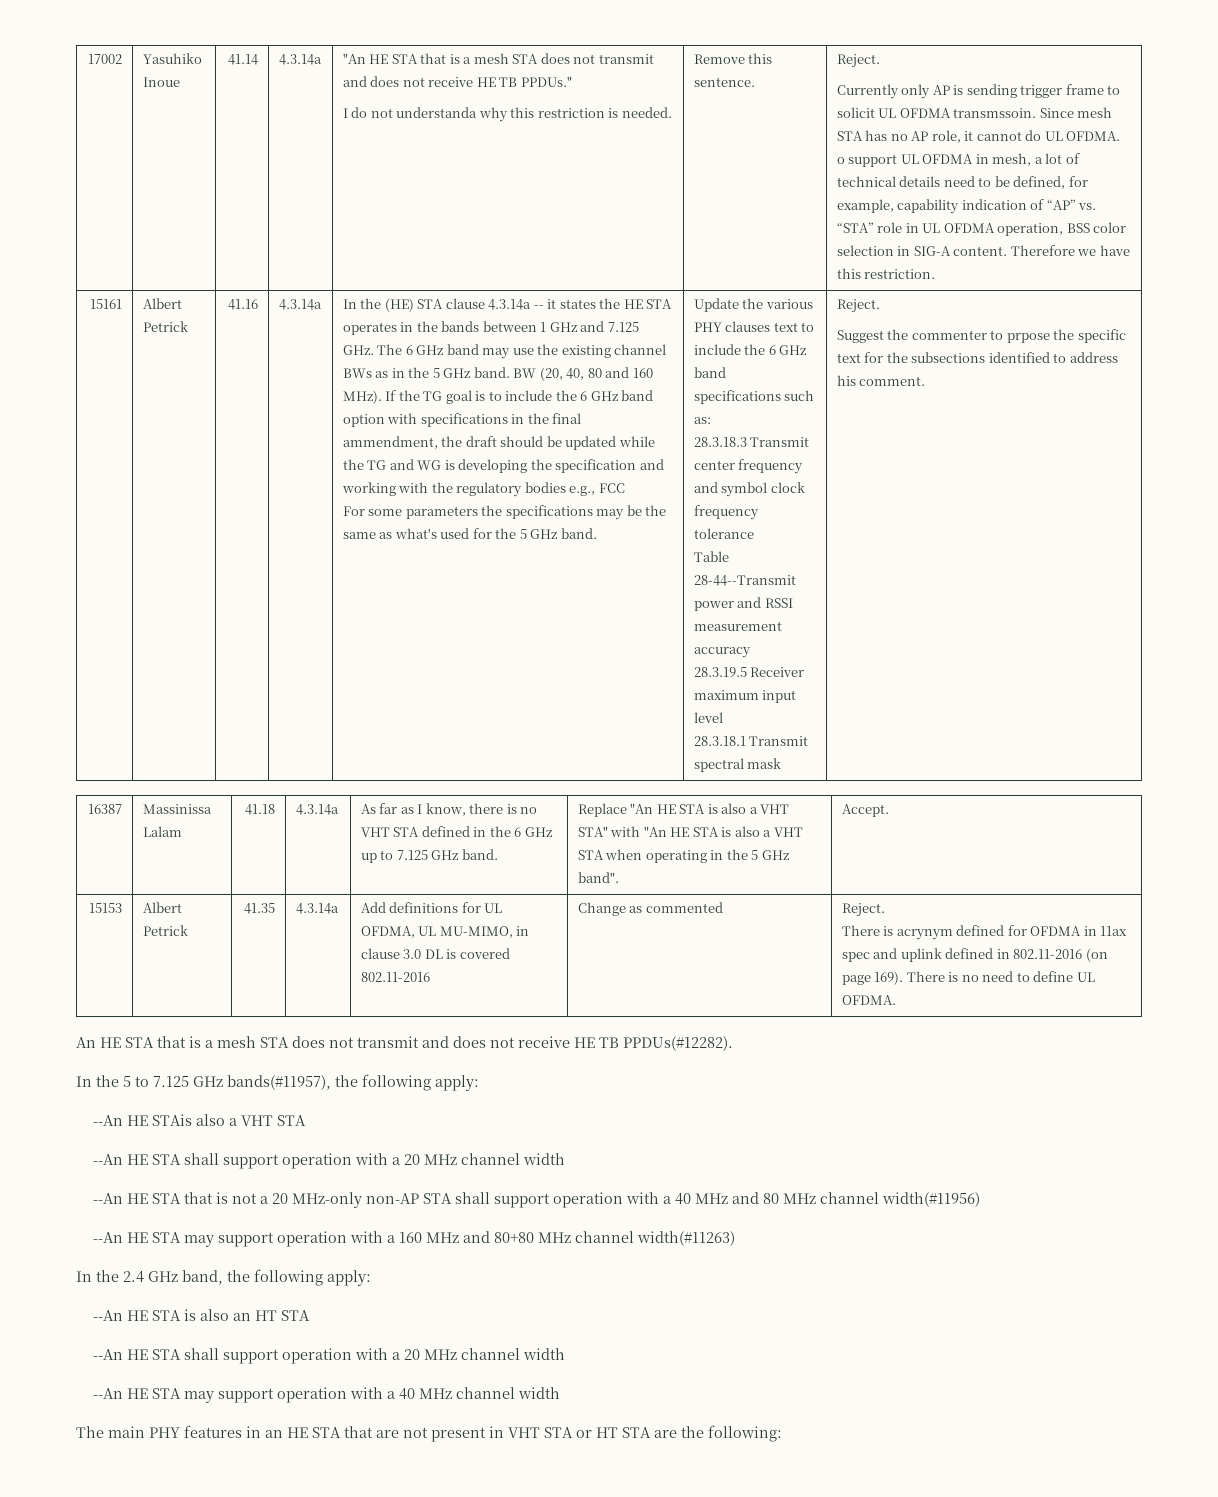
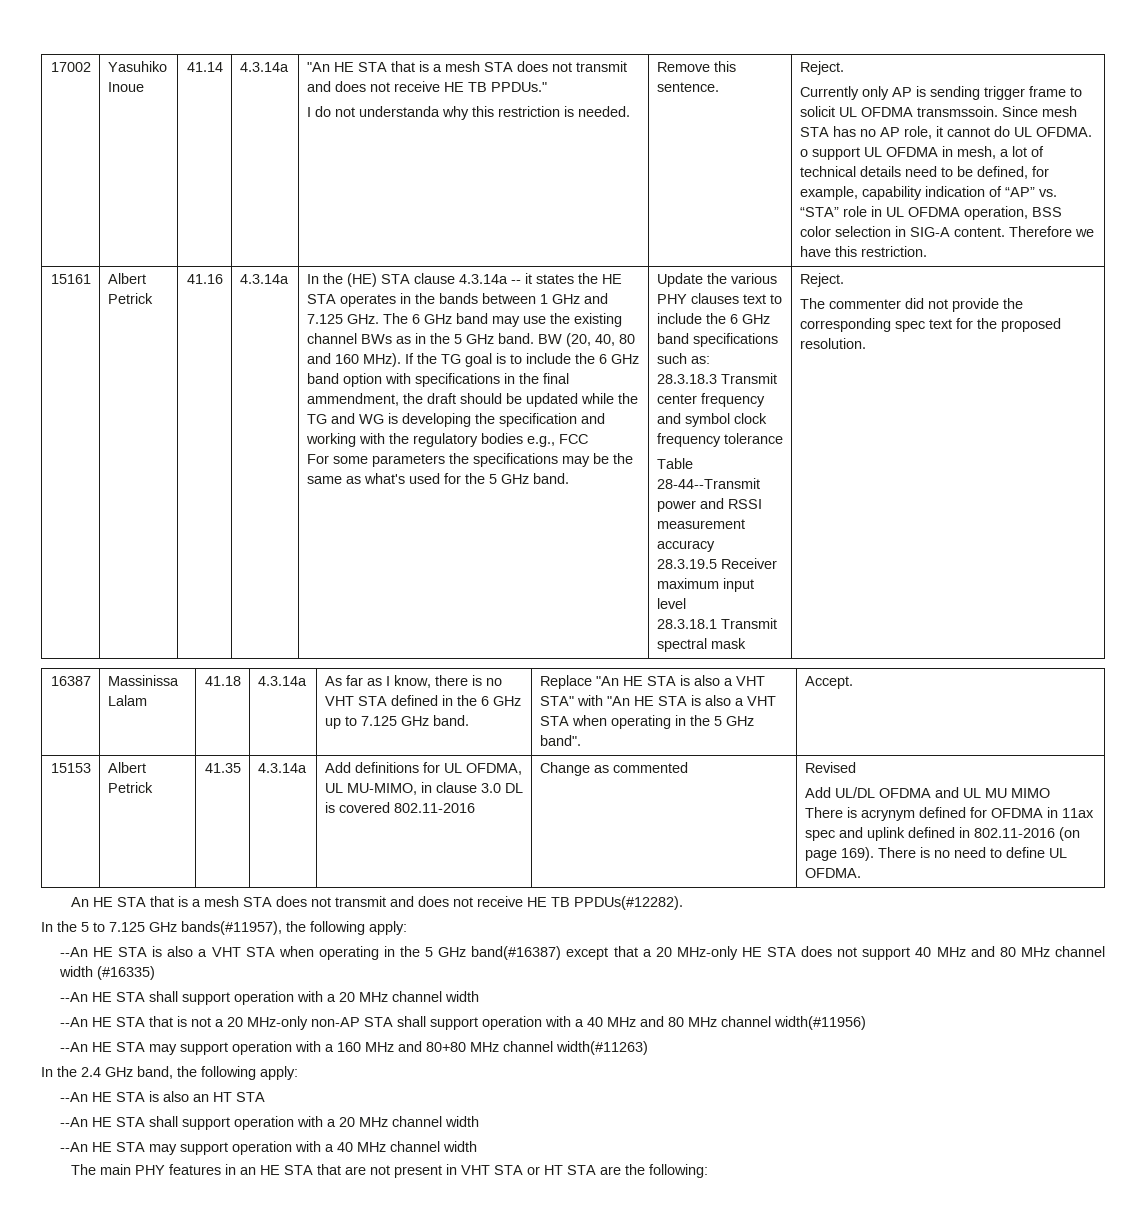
- Suggest the commenter to prpose the specific text for the subsections identified to address his comment.
+ The commenter did not provide the corresponding spec text for the proposed resolution.
- Change as commented | Reject.
+ Change as commented | Revised
+ Add UL/DL OFDMA and UL MU MIMO
- --An HE STAis also a VHT STA
+ --An HE STA is also a VHT STA when operating in the 5 GHz band(#16387) except that a 20 MHz-only HE STA does not support 40 MHz and 80 MHz channel width (#16335)

